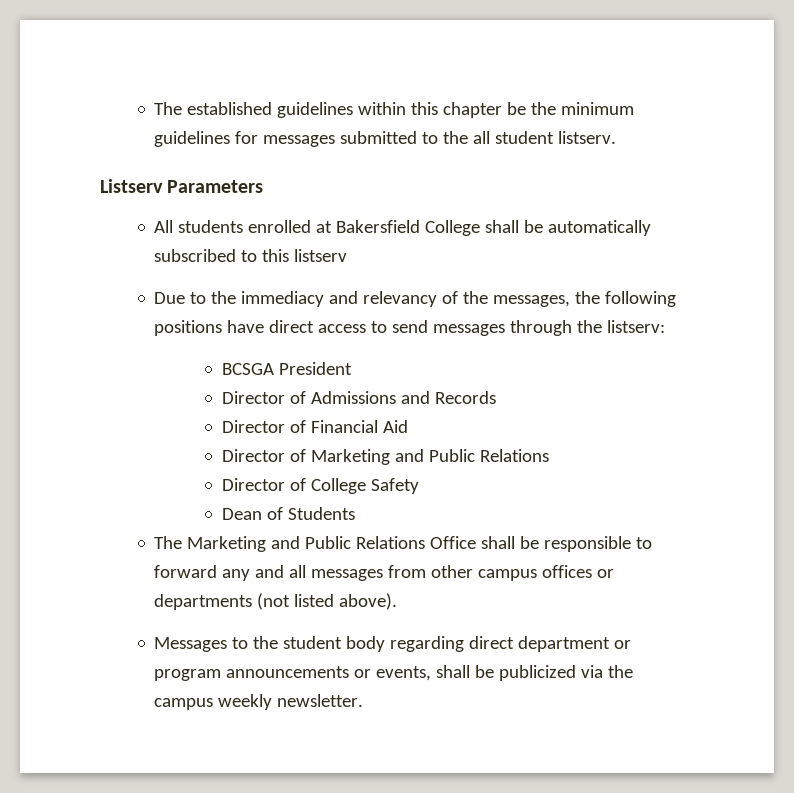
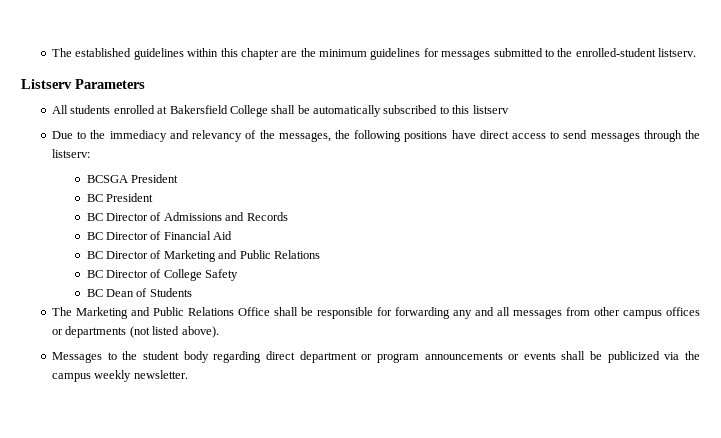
- The established guidelines within this chapter be the minimum guidelines for messages submitted to the all student listserv.
+ The established guidelines within this chapter are the minimum guidelines for messages submitted to the enrolled-student listserv.
- Director of Admissions and Records
+ BC President
+ BC Director of Admissions and Records
- Director of Financial Aid
+ BC Director of Financial Aid
- Director of Marketing and Public Relations
+ BC Director of Marketing and Public Relations
- Director of College Safety
+ BC Director of College Safety
- Dean of Students
+ BC Dean of Students
- The Marketing and Public Relations Office shall be responsible to forward any and all messages from other campus offices or departments (not listed above).
+ The Marketing and Public Relations Office shall be responsible for forwarding any and all messages from other campus offices or departments (not listed above).
- Messages to the student body regarding direct department or program announcements or events, shall be publicized via the campus weekly newsletter.
+ Messages to the student body regarding direct department or program announcements or events shall be publicized via the campus weekly newsletter.

